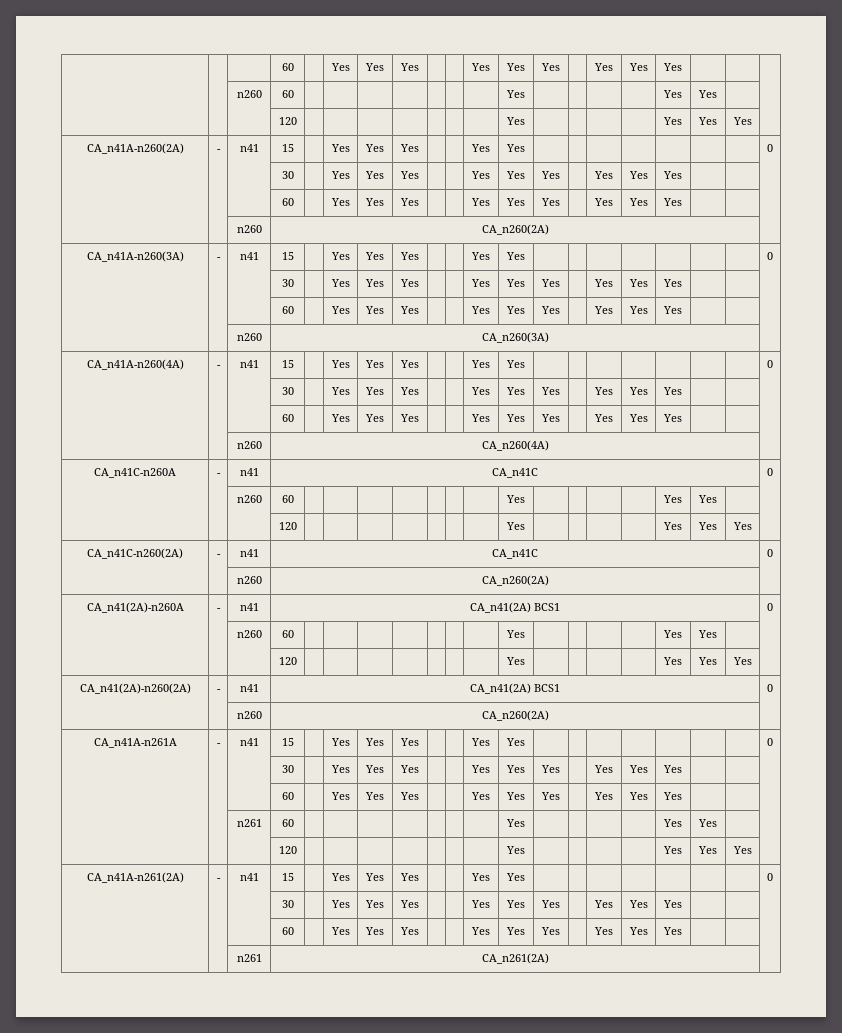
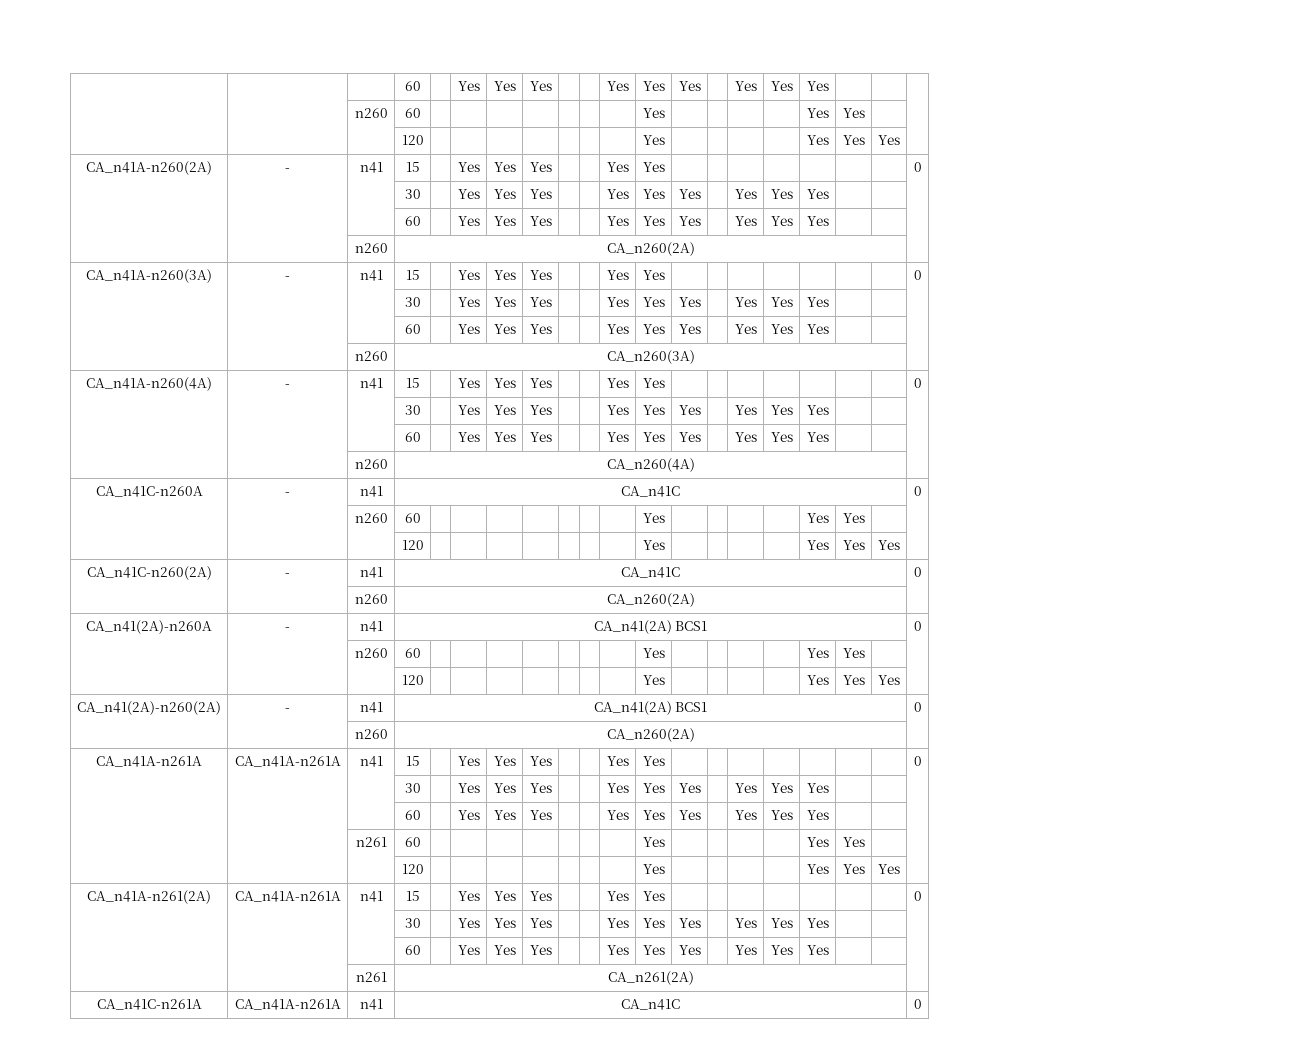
- CA_n41A-n261A | - | n41 | 15 | | Yes | Yes | Yes | | | Yes | Yes | | | | | | | | 0
+ CA_n41A-n261A | CA_n41A-n261A | n41 | 15 | | Yes | Yes | Yes | | | Yes | Yes | | | | | | | | 0
- CA_n41A-n261(2A) | - | n41 | 15 | | Yes | Yes | Yes | | | Yes | Yes | | | | | | | | 0
+ CA_n41A-n261(2A) | CA_n41A-n261A | n41 | 15 | | Yes | Yes | Yes | | | Yes | Yes | | | | | | | | 0
+ CA_n41C-n261A | CA_n41A-n261A | n41 | CA_n41C | 0

